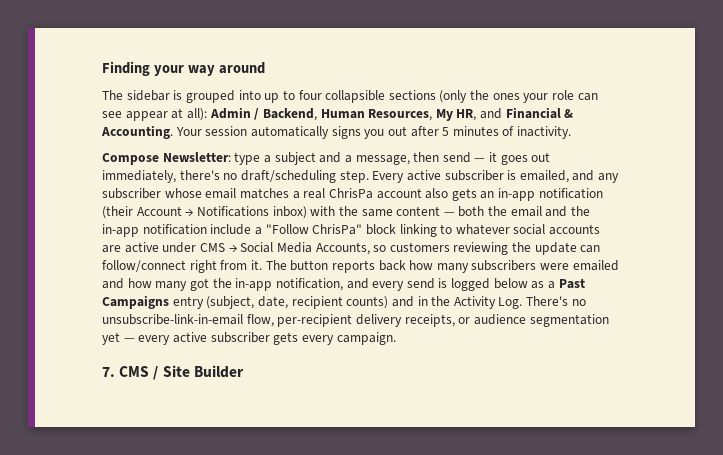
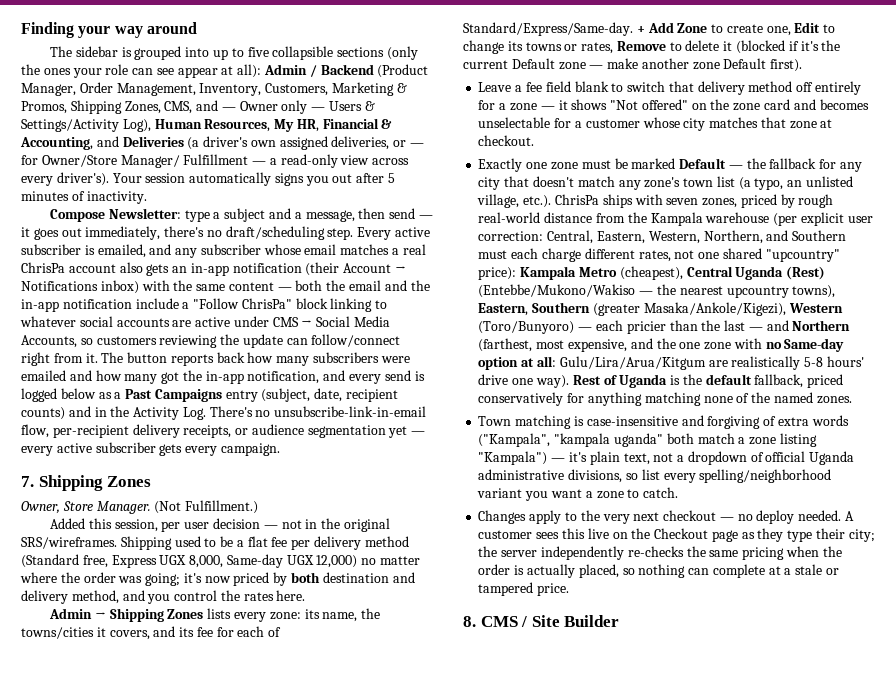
- The sidebar is grouped into up to four collapsible sections (only the ones your role can see appear at all): Admin / Backend, Human Resources, My HR, and Financial & Accounting.
+ The sidebar is grouped into up to five collapsible sections (only the ones your role can see appear at all): Admin / Backend (Product Manager, Order Management, Inventory, Customers, Marketing & Promos, Shipping Zones, CMS, and — Owner only — Users & Settings/Activity Log), Human Resources, My HR, Financial & Accounting, and Deliveries (a driver's own assigned deliveries, or — for Owner/Store Manager/ Fulfillment — a read-only view across every driver's).
- 7. CMS / Site Builder
+ 7. Shipping Zones
+ Owner, Store Manager. (Not Fulfillment.)
+ Added this session, per user decision — not in the original SRS/wireframes. Shipping used to be a flat fee per delivery method (Standard free, Express UGX 8,000, Same-day UGX 12,000) no matter where the order was going; it's now priced by both destination and delivery method, and you control the rates here.
+ Admin → Shipping Zones lists every zone: its name, the towns/cities it covers, and its fee for each of Standard/Express/Same-day. + Add Zone to create one, Edit to change its towns or rates, Remove to delete it (blocked if it's the current Default zone — make another zone Default first).
+ Leave a fee field blank to switch that delivery method off entirely for a zone — it shows "Not offered" on the zone card and becomes unselectable for a customer whose city matches that zone at checkout.
+ Exactly one zone must be marked Default — the fallback for any city that doesn't match any zone's town list (a typo, an unlisted village, etc.). ChrisPa ships with seven zones, priced by rough real-world distance from the Kampala warehouse (per explicit user correction: Central, Eastern, Western, Northern, and Southern must each charge different rates, not one shared "upcountry" price): Kampala Metro (cheapest), Central Uganda (Rest) (Entebbe/Mukono/Wakiso — the nearest upcountry towns), Eastern, Southern (greater Masaka/Ankole/Kigezi), Western (Toro/Bunyoro) — each pricier than the last — and Northern (farthest, most expensive, and the one zone with no Same-day option at all: Gulu/Lira/Arua/Kitgum are realistically 5-8 hours' drive one way). Rest of Uganda is the default fallback, priced conservatively for anything matching none of the named zones.
+ Town matching is case-insensitive and forgiving of extra words ("Kampala", "kampala uganda" both match a zone listing "Kampala") — it's plain text, not a dropdown of official Uganda administrative divisions, so list every spelling/neighborhood variant you want a zone to catch.
+ Changes apply to the very next checkout — no deploy needed. A customer sees this live on the Checkout page as they type their city; the server independently re-checks the same pricing when the order is actually placed, so nothing can complete at a stale or tampered price.
+ 8. CMS / Site Builder

